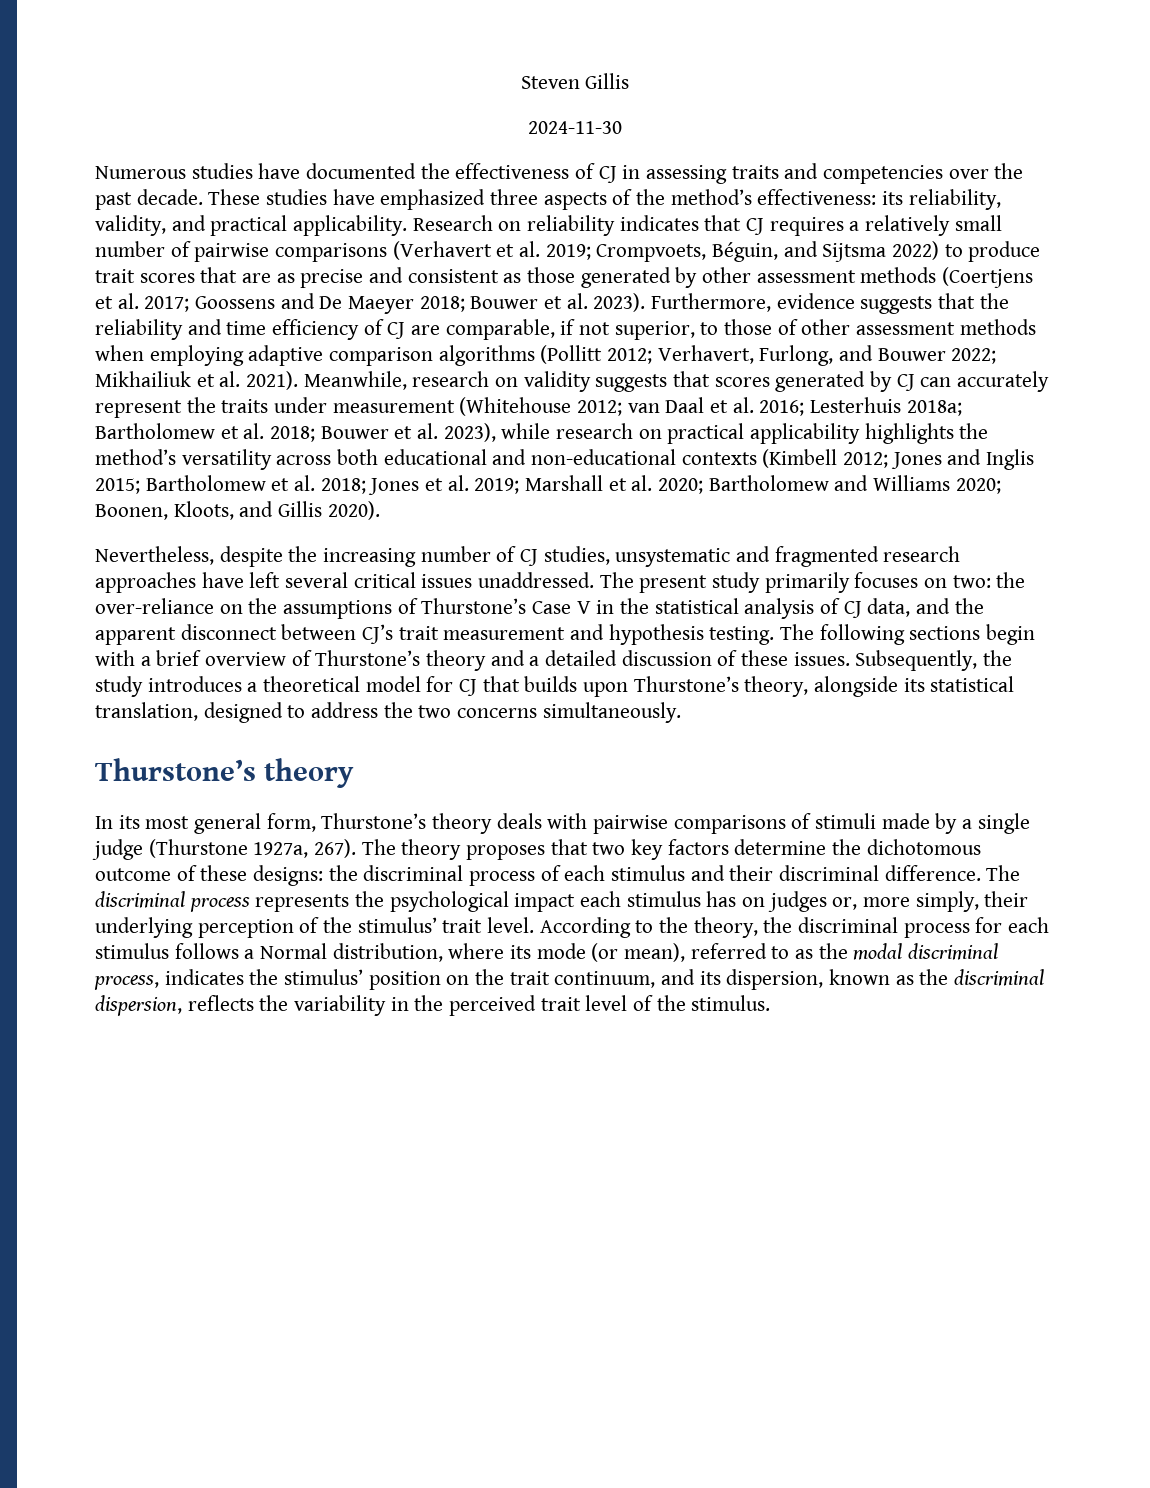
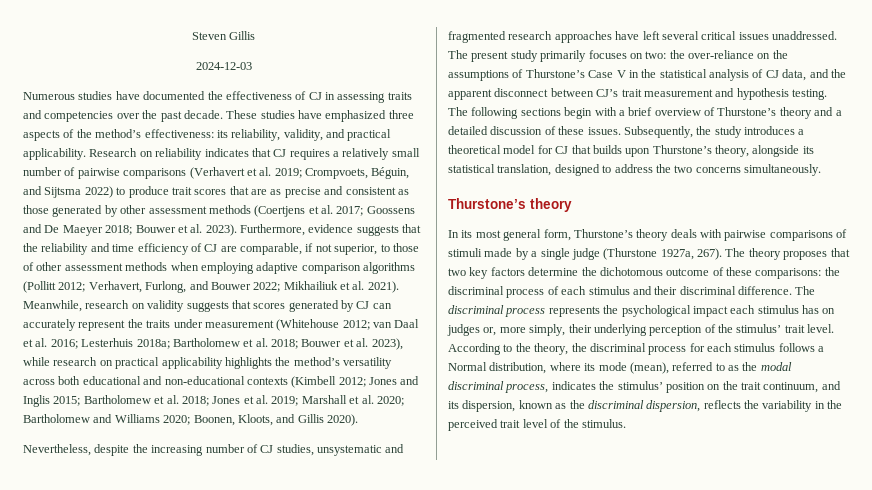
- 2024-11-30
+ 2024-12-03
- The theory proposes that two key factors determine the dichotomous outcome of these designs: the discriminal process of each stimulus and their discriminal difference.
+ The theory proposes that two key factors determine the dichotomous outcome of these comparisons: the discriminal process of each stimulus and their discriminal difference.
- According to the theory, the discriminal process for each stimulus follows a Normal distribution, where its mode (or mean), referred to as the modal discriminal process, indicates the stimulus’ position on the trait continuum, and its dispersion, known as the discriminal dispersion, reflects the variability in the perceived trait level of the stimulus.
+ According to the theory, the discriminal process for each stimulus follows a Normal distribution, where its mode (mean), referred to as the modal discriminal process, indicates the stimulus’ position on the trait continuum, and its dispersion, known as the discriminal dispersion, reflects the variability in the perceived trait level of the stimulus.

